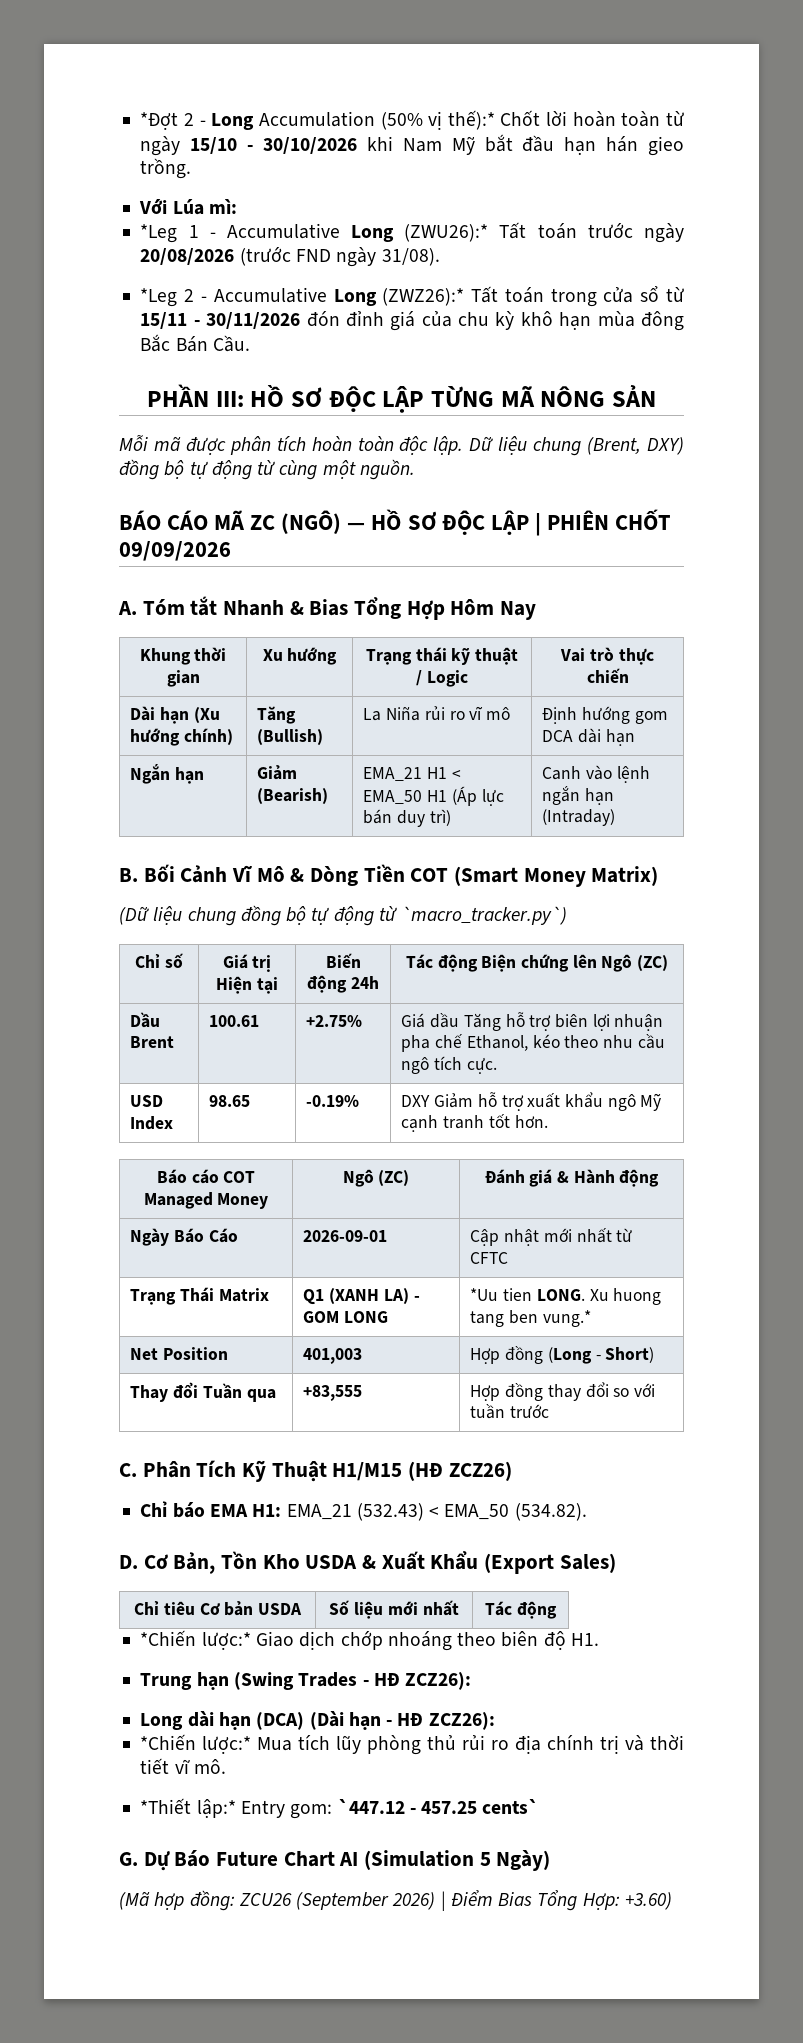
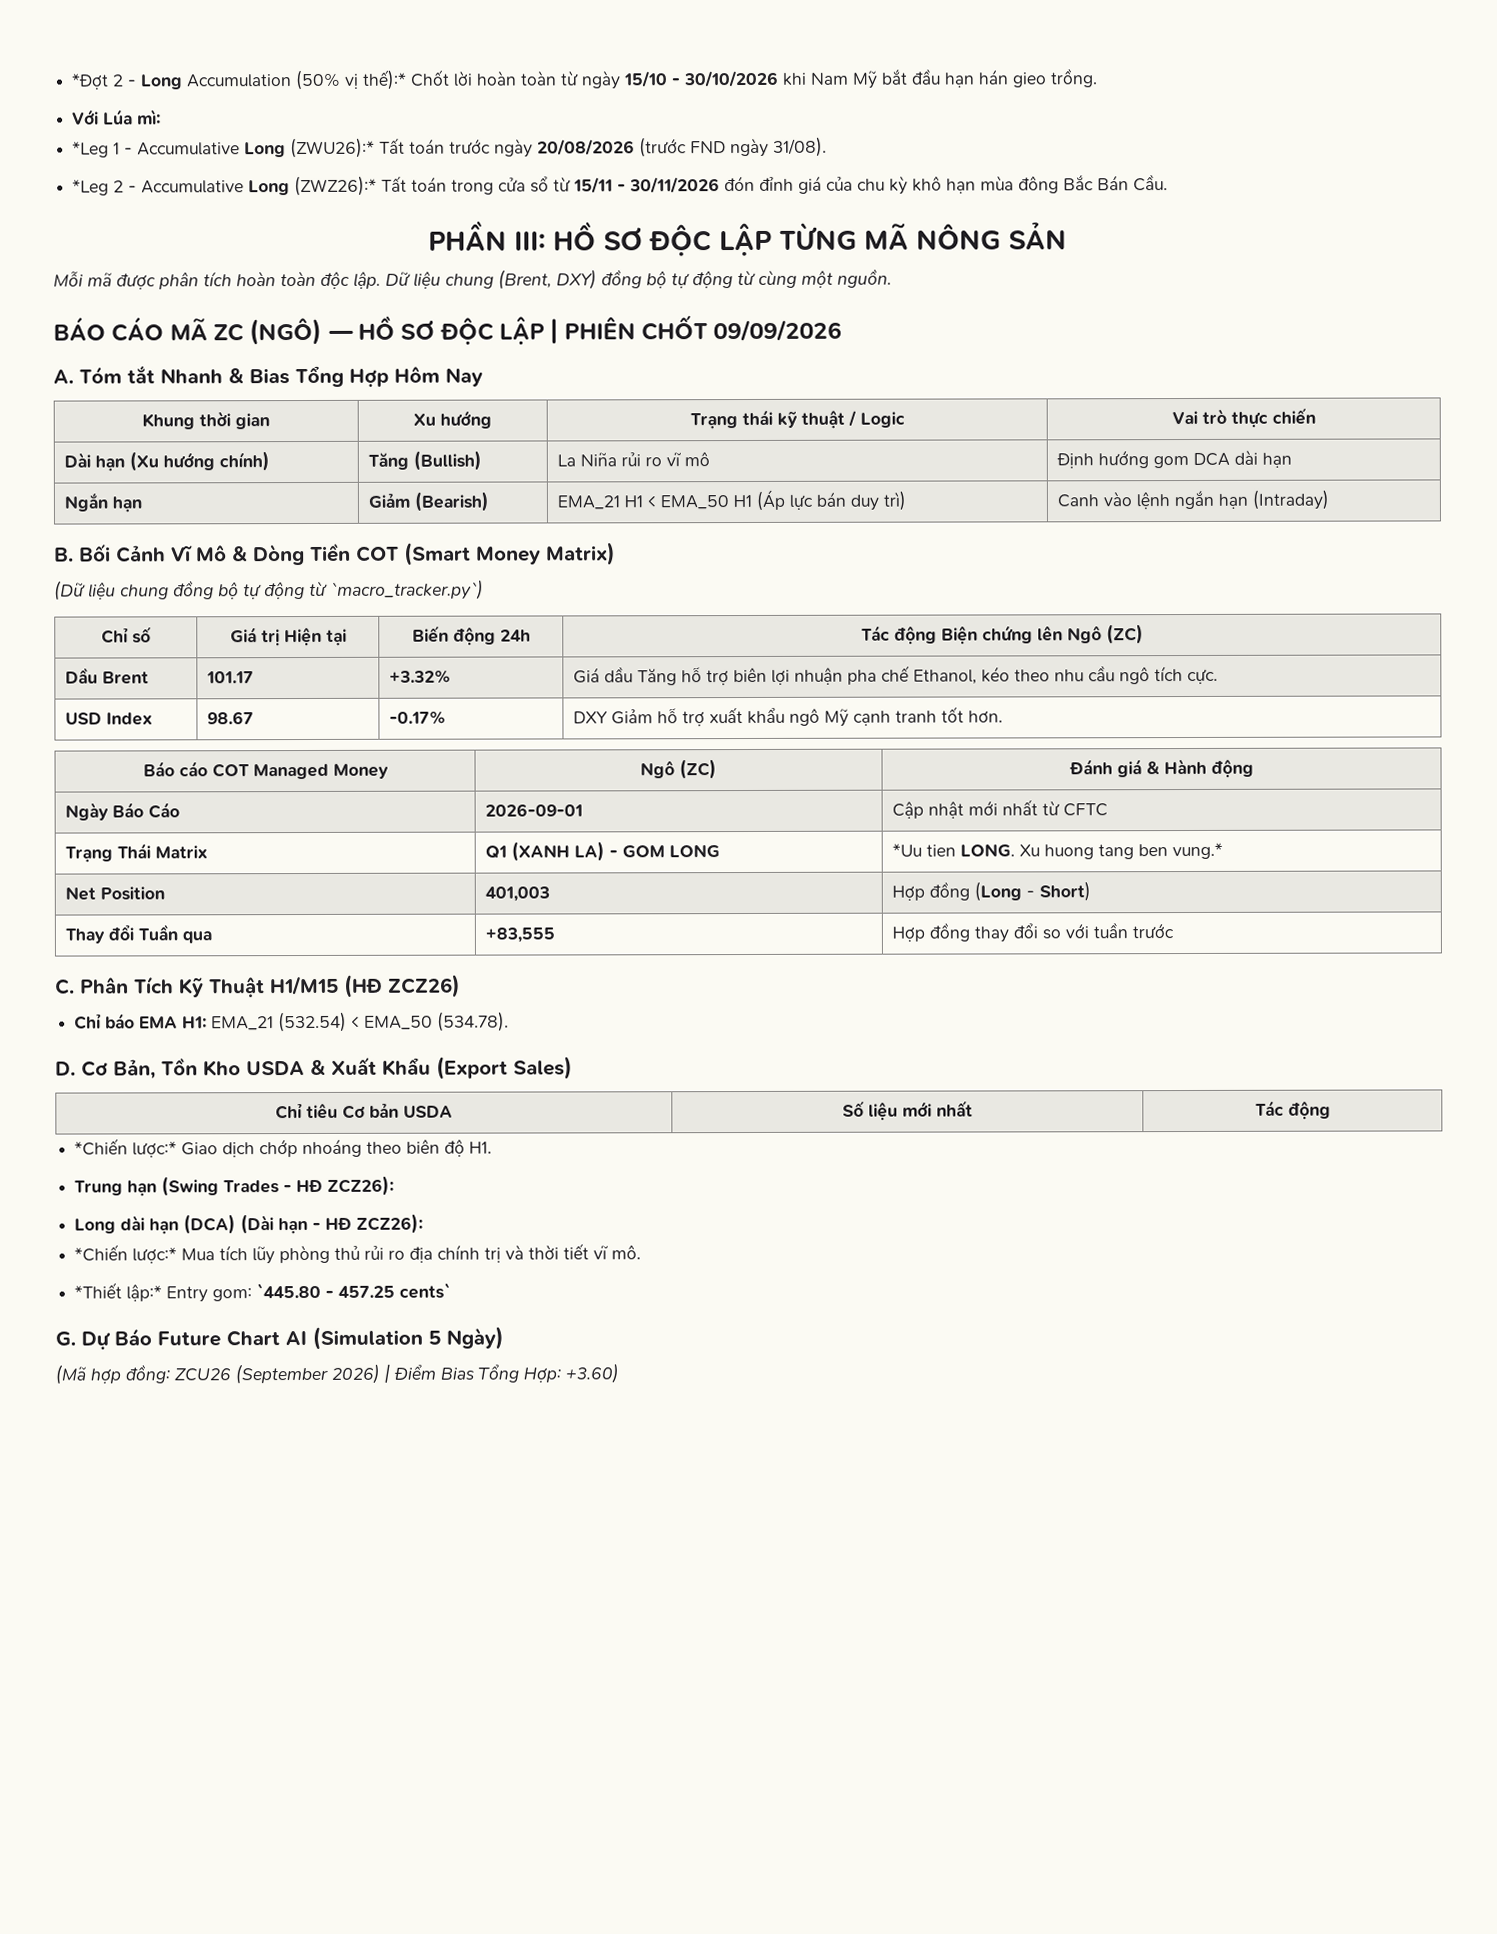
- Dầu Brent | 100.61 | +2.75% | Giá dầu Tăng hỗ trợ biên lợi nhuận pha chế Ethanol, kéo theo nhu cầu ngô tích cực.
+ Dầu Brent | 101.17 | +3.32% | Giá dầu Tăng hỗ trợ biên lợi nhuận pha chế Ethanol, kéo theo nhu cầu ngô tích cực.
- USD Index | 98.65 | -0.19% | DXY Giảm hỗ trợ xuất khẩu ngô Mỹ cạnh tranh tốt hơn.
+ USD Index | 98.67 | -0.17% | DXY Giảm hỗ trợ xuất khẩu ngô Mỹ cạnh tranh tốt hơn.
- Chỉ báo EMA H1: EMA_21 (532.43) < EMA_50 (534.82).
+ Chỉ báo EMA H1: EMA_21 (532.54) < EMA_50 (534.78).
- *Thiết lập:* Entry gom: `447.12 - 457.25 cents`
+ *Thiết lập:* Entry gom: `445.80 - 457.25 cents`

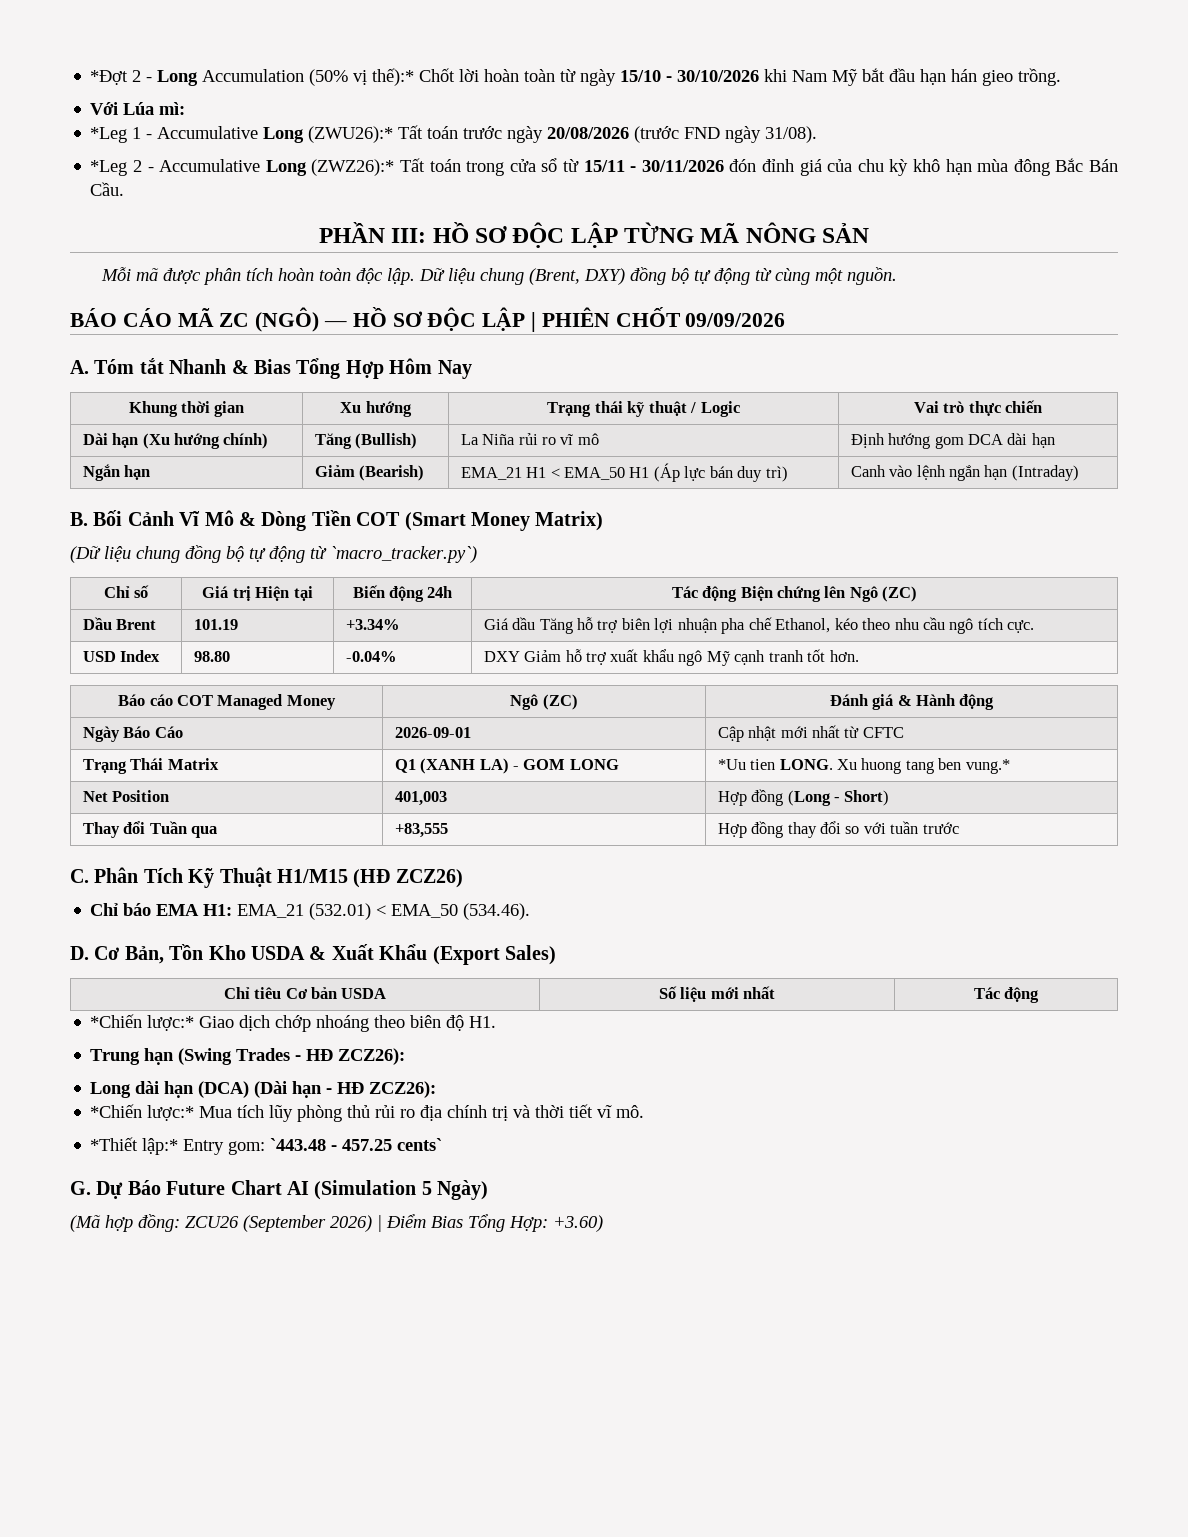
- Dầu Brent | 101.17 | +3.32% | Giá dầu Tăng hỗ trợ biên lợi nhuận pha chế Ethanol, kéo theo nhu cầu ngô tích cực.
+ Dầu Brent | 101.19 | +3.34% | Giá dầu Tăng hỗ trợ biên lợi nhuận pha chế Ethanol, kéo theo nhu cầu ngô tích cực.
- USD Index | 98.67 | -0.17% | DXY Giảm hỗ trợ xuất khẩu ngô Mỹ cạnh tranh tốt hơn.
+ USD Index | 98.80 | -0.04% | DXY Giảm hỗ trợ xuất khẩu ngô Mỹ cạnh tranh tốt hơn.
- Chỉ báo EMA H1: EMA_21 (532.54) < EMA_50 (534.78).
+ Chỉ báo EMA H1: EMA_21 (532.01) < EMA_50 (534.46).
- *Thiết lập:* Entry gom: `445.80 - 457.25 cents`
+ *Thiết lập:* Entry gom: `443.48 - 457.25 cents`

